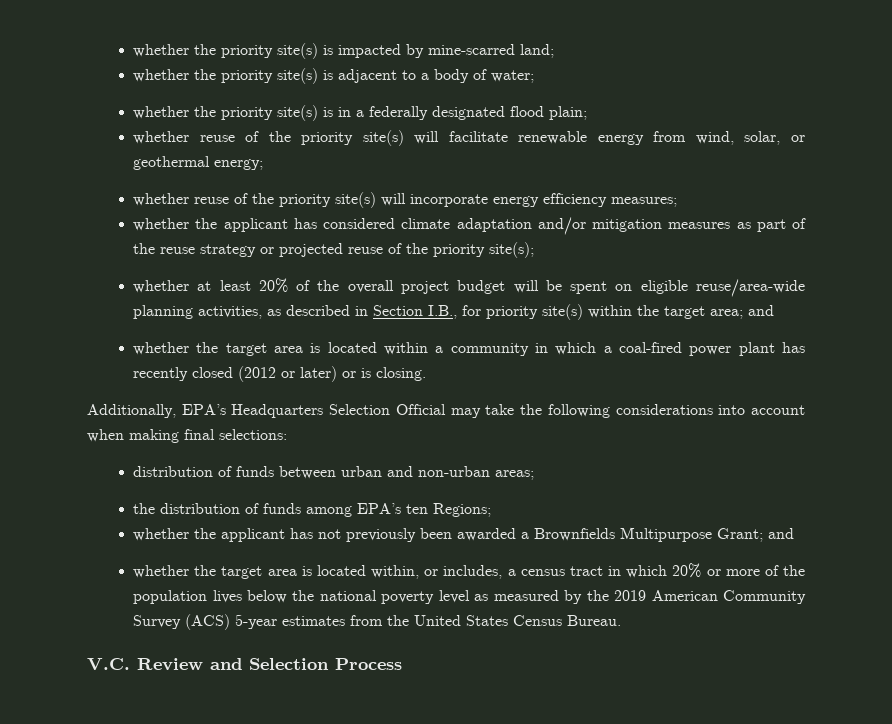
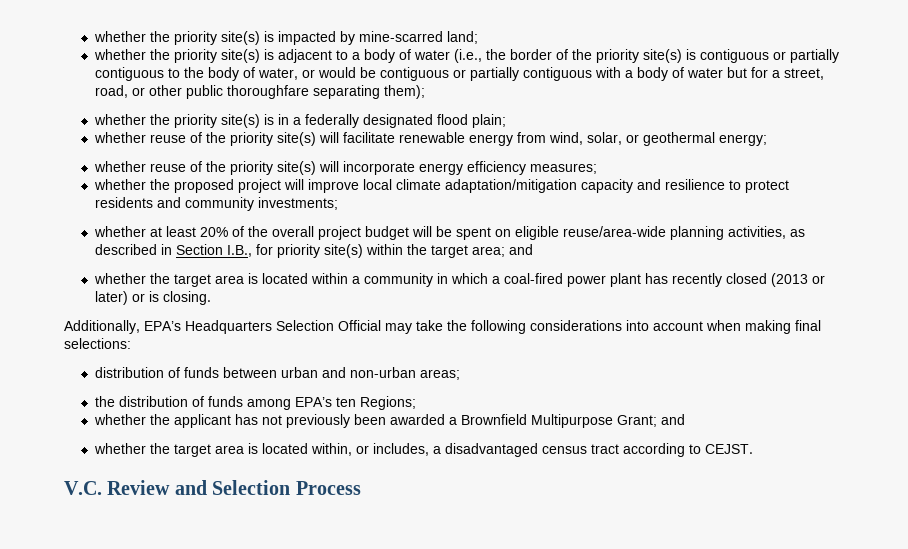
- whether the priority site(s) is adjacent to a body of water;
+ whether the priority site(s) is adjacent to a body of water (i.e., the border of the priority site(s) is contiguous or partially contiguous to the body of water, or would be contiguous or partially contiguous with a body of water but for a street, road, or other public thoroughfare separating them);
- whether the applicant has considered climate adaptation and/or mitigation measures as part of the reuse strategy or projected reuse of the priority site(s);
+ whether the proposed project will improve local climate adaptation/mitigation capacity and resilience to protect residents and community investments;
- whether the target area is located within a community in which a coal-fired power plant has recently closed (2012 or later) or is closing.
+ whether the target area is located within a community in which a coal-fired power plant has recently closed (2013 or later) or is closing.
- whether the applicant has not previously been awarded a Brownfields Multipurpose Grant; and
+ whether the applicant has not previously been awarded a Brownfield Multipurpose Grant; and
- whether the target area is located within, or includes, a census tract in which 20% or more of the population lives below the national poverty level as measured by the 2019 American Community Survey (ACS) 5-year estimates from the United States Census Bureau.
+ whether the target area is located within, or includes, a disadvantaged census tract according to CEJST.

